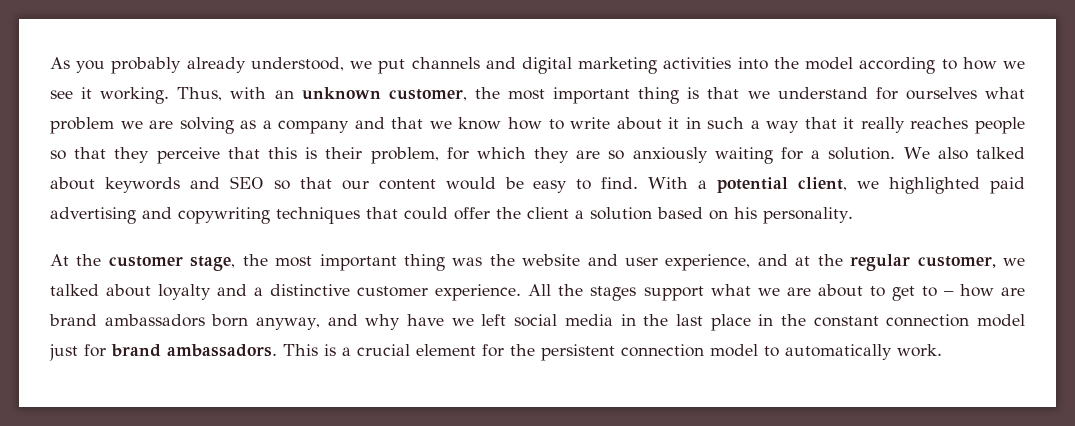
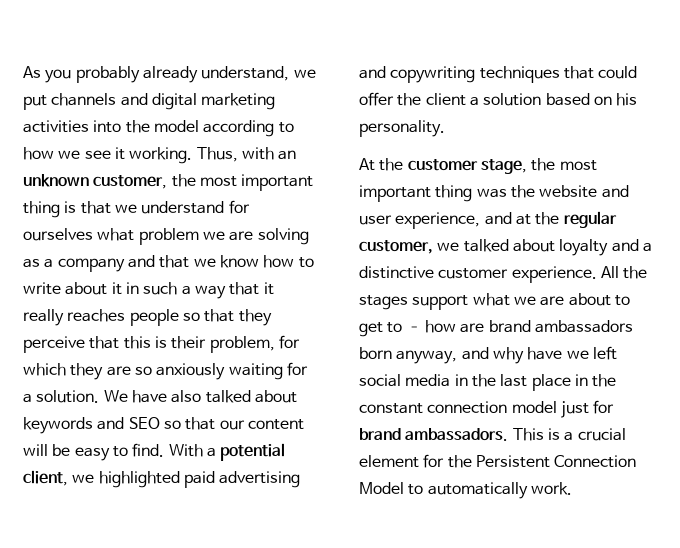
- As you probably already understood, we put channels and digital marketing activities into the model according to how we see it working.
+ As you probably already understand, we put channels and digital marketing activities into the model according to how we see it working.
- We also talked about keywords and SEO so that our content would be easy to find.
+ We have also talked about keywords and SEO so that our content will be easy to find.
- This is a crucial element for the persistent connection model to automatically work.
+ This is a crucial element for the Persistent Connection Model to automatically work.

